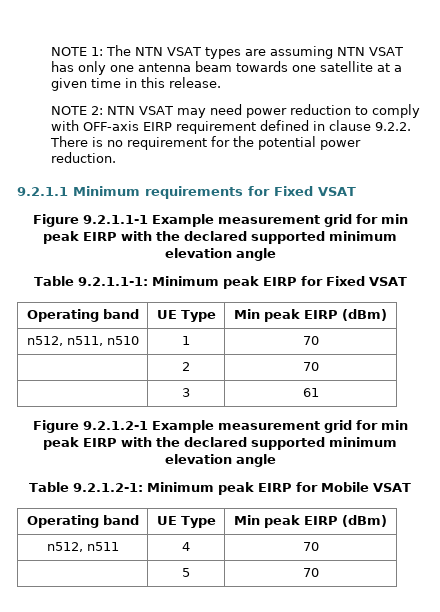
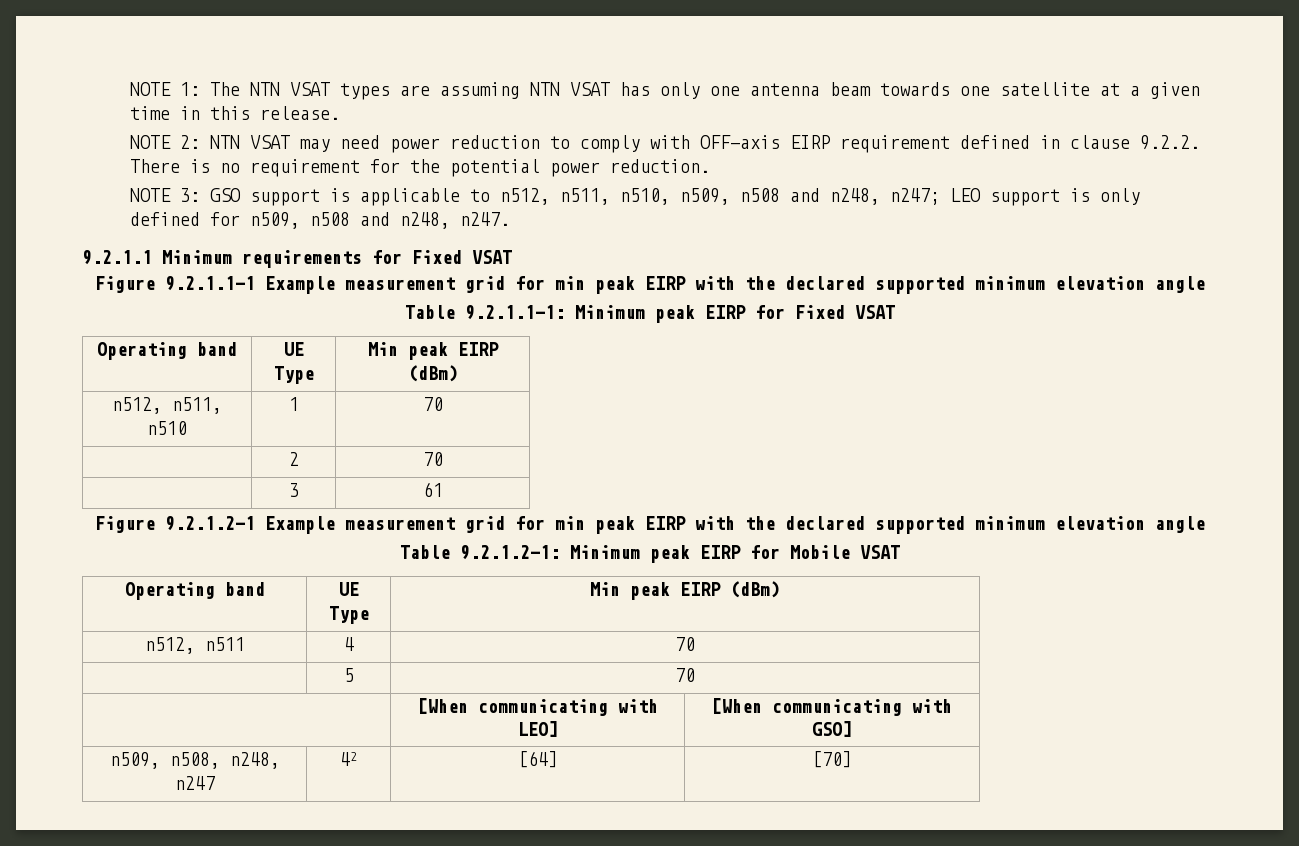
+ NOTE 3: GSO support is applicable to n512, n511, n510, n509, n508 and n248, n247; LEO support is only defined for n509, n508 and n248, n247.
+ | [When communicating with LEO] | [When communicating with GSO]
+ n509, n508, n248, n247 | 42 | [64] | [70]

